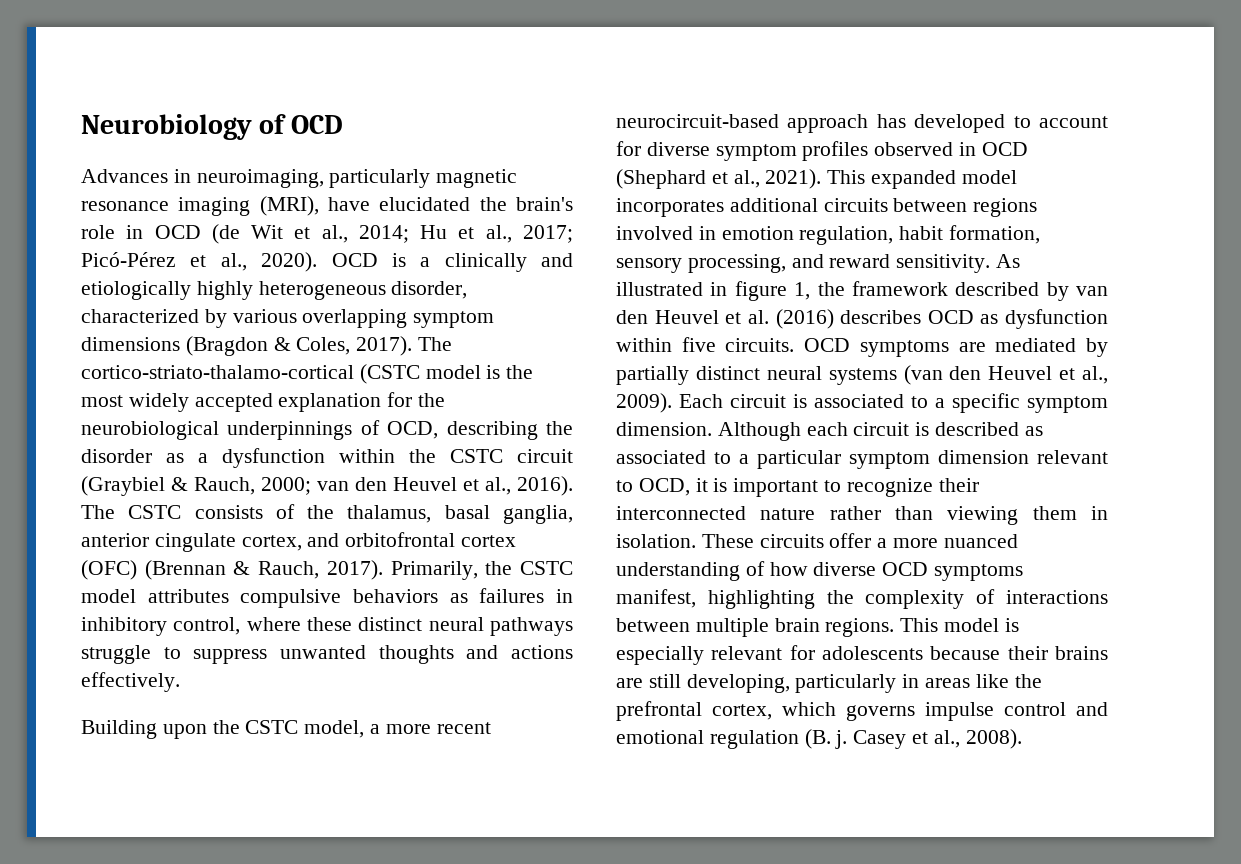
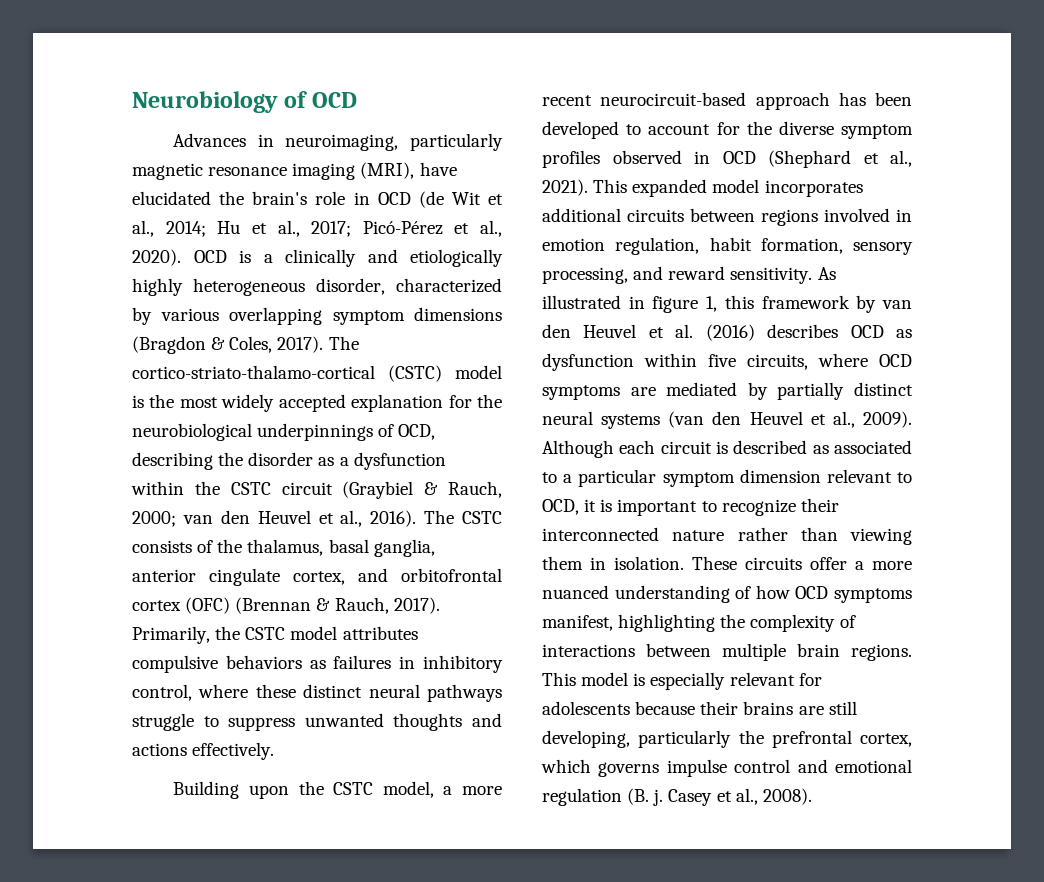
- The cortico-striato-thalamo-cortical (CSTC model is the most widely accepted explanation for the neurobiological underpinnings of OCD, describing the disorder as a dysfunction within the CSTC circuit (Graybiel & Rauch, 2000; van den Heuvel et al., 2016).
+ The cortico-striato-thalamo-cortical (CSTC) model is the most widely accepted explanation for the neurobiological underpinnings of OCD, describing the disorder as a dysfunction within the CSTC circuit (Graybiel & Rauch, 2000; van den Heuvel et al., 2016).
- Building upon the CSTC model, a more recent neurocircuit-based approach has developed to account for diverse symptom profiles observed in OCD (Shephard et al., 2021).
+ Building upon the CSTC model, a more recent neurocircuit-based approach has been developed to account for the diverse symptom profiles observed in OCD (Shephard et al., 2021).
- As illustrated in figure 1, the framework described by van den Heuvel et al. (2016) describes OCD as dysfunction within five circuits. OCD symptoms are mediated by partially distinct neural systems (van den Heuvel et al., 2009).
+ As illustrated in figure 1, this framework by van den Heuvel et al. (2016) describes OCD as dysfunction within five circuits, where OCD symptoms are mediated by partially distinct neural systems (van den Heuvel et al., 2009).
- Each circuit is associated to a specific symptom dimension.
- These circuits offer a more nuanced understanding of how diverse OCD symptoms manifest, highlighting the complexity of interactions between multiple brain regions.
+ These circuits offer a more nuanced understanding of how OCD symptoms manifest, highlighting the complexity of interactions between multiple brain regions.
- This model is especially relevant for adolescents because their brains are still developing, particularly in areas like the prefrontal cortex, which governs impulse control and emotional regulation (B. j.
+ This model is especially relevant for adolescents because their brains are still developing, particularly the prefrontal cortex, which governs impulse control and emotional regulation (B. j.

